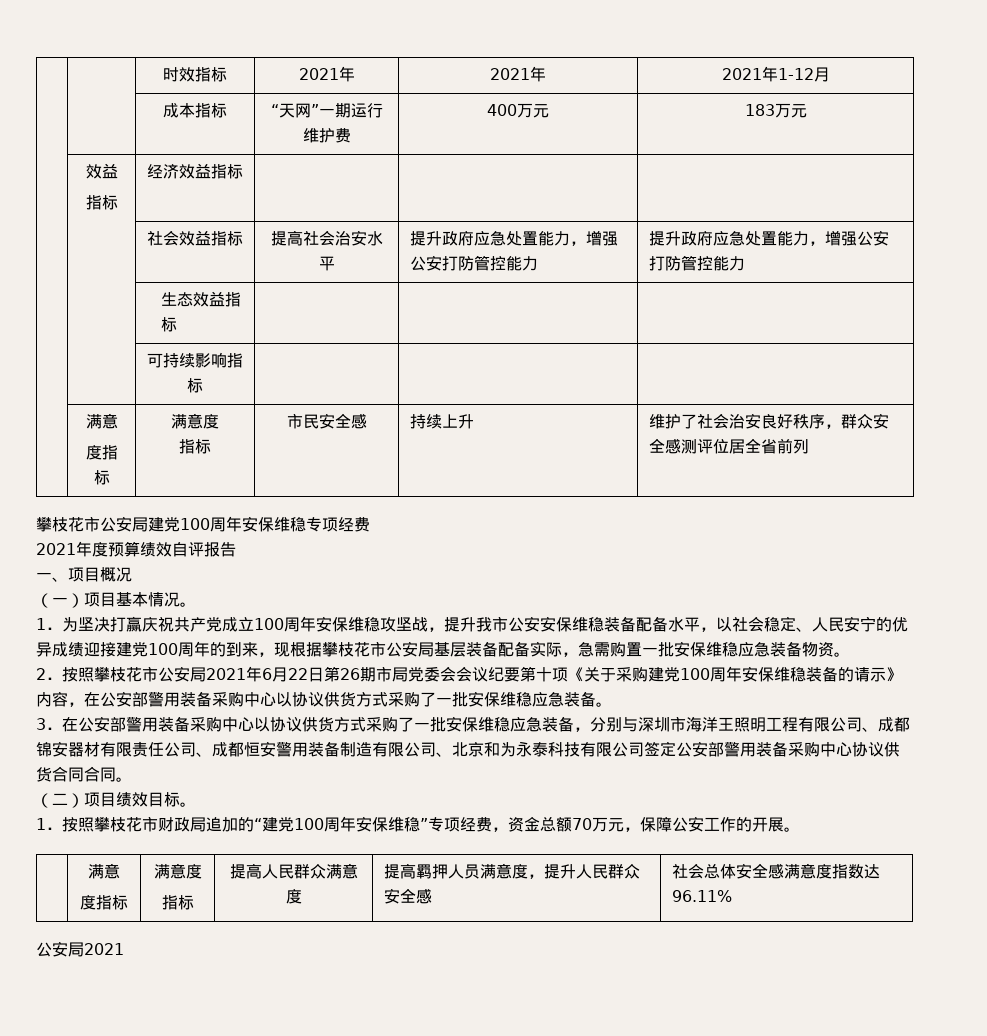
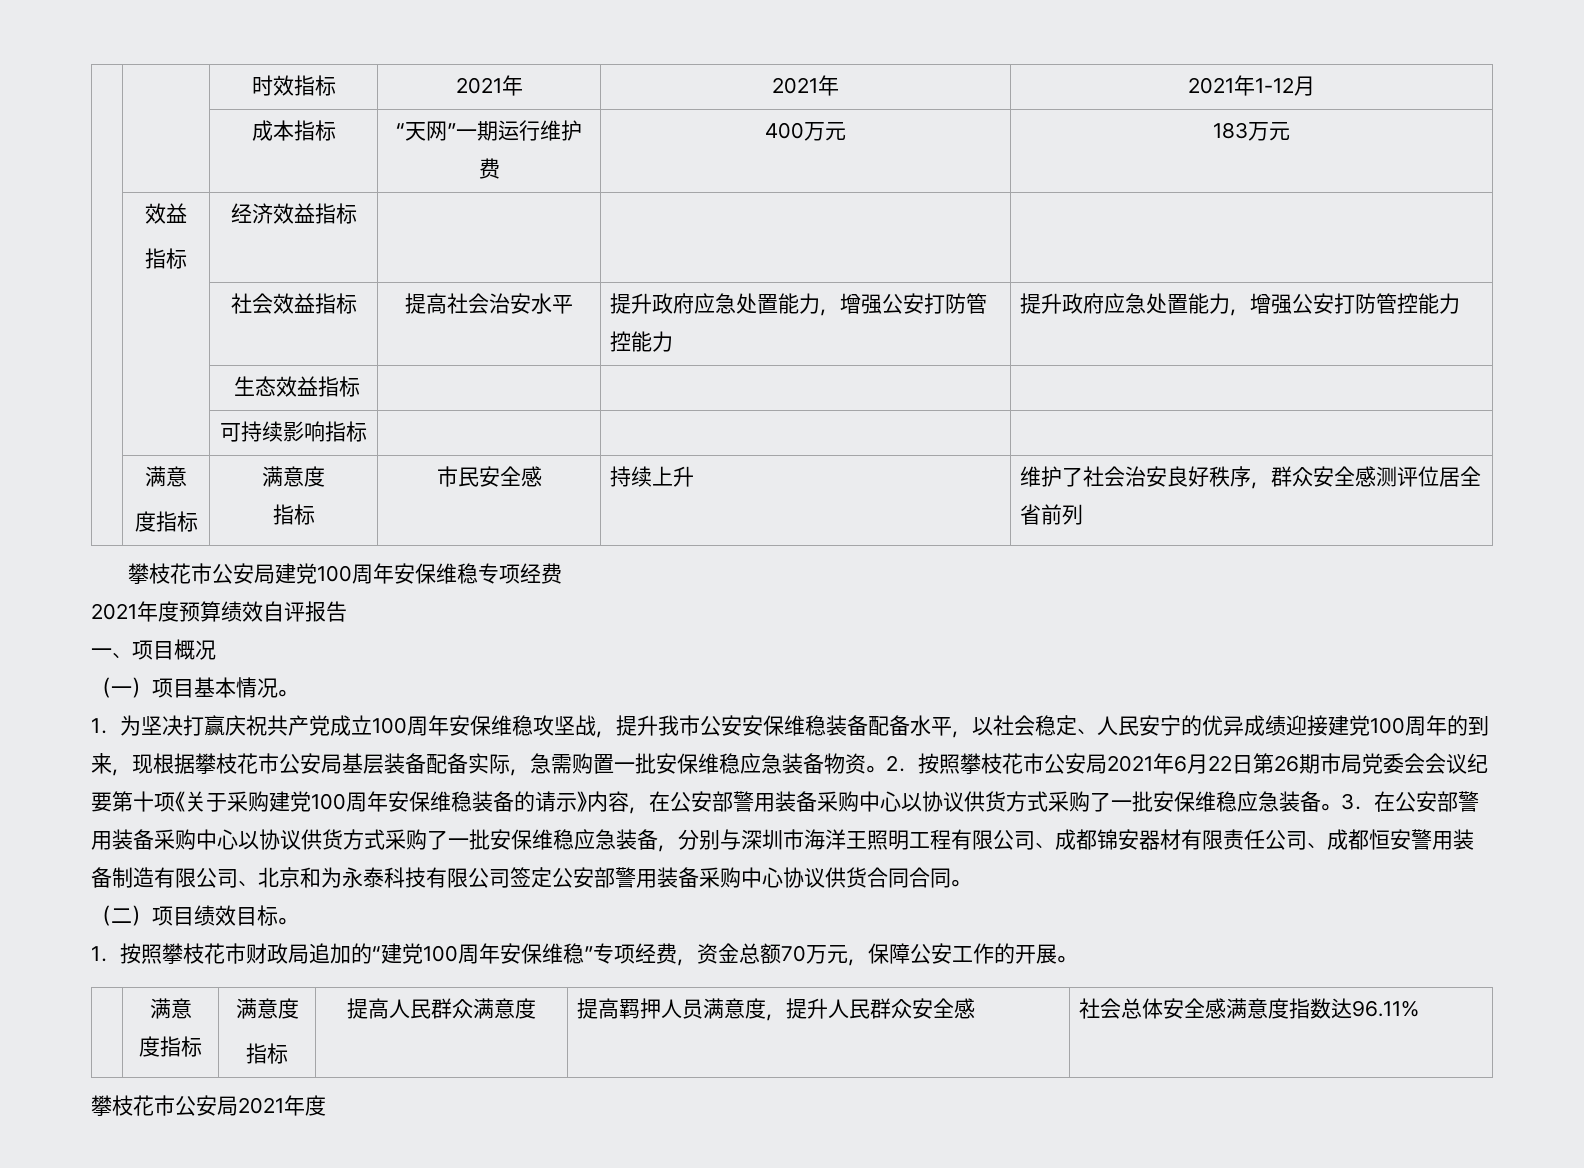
- 1．为坚决打赢庆祝共产党成立100周年安保维稳攻坚战，提升我市公安安保维稳装备配备水平，以社会稳定、人民安宁的优异成绩迎接建党100周年的到来，现根据攀枝花市公安局基层装备配备实际，急需购置一批安保维稳应急装备物资。
- 2．按照攀枝花市公安局2021年6月22日第26期市局党委会会议纪要第十项《关于采购建党100周年安保维稳装备的请示》内容，在公安部警用装备采购中心以协议供货方式采购了一批安保维稳应急装备。
- 3．在公安部警用装备采购中心以协议供货方式采购了一批安保维稳应急装备，分别与深圳市海洋王照明工程有限公司、成都锦安器材有限责任公司、成都恒安警用装备制造有限公司、北京和为永泰科技有限公司签定公安部警用装备采购中心协议供货合同合同。
+ 1．为坚决打赢庆祝共产党成立100周年安保维稳攻坚战，提升我市公安安保维稳装备配备水平，以社会稳定、人民安宁的优异成绩迎接建党100周年的到来，现根据攀枝花市公安局基层装备配备实际，急需购置一批安保维稳应急装备物资。2．按照攀枝花市公安局2021年6月22日第26期市局党委会会议纪要第十项《关于采购建党100周年安保维稳装备的请示》内容，在公安部警用装备采购中心以协议供货方式采购了一批安保维稳应急装备。3．在公安部警用装备采购中心以协议供货方式采购了一批安保维稳应急装备，分别与深圳市海洋王照明工程有限公司、成都锦安器材有限责任公司、成都恒安警用装备制造有限公司、北京和为永泰科技有限公司签定公安部警用装备采购中心协议供货合同合同。
  1．按照攀枝花市财政局追加的“建党100周年安保维稳”专项经费，资金总额70万元，保障公安工作的开展。
  | 满意
  度指标 | 满意度
  指标 | 提高人民群众满意度 | 提高羁押人员满意度，提升人民群众安全感 | 社会总体安全感满意度指数达96.11%
- 公安局2021
+ 攀枝花市公安局2021年度

